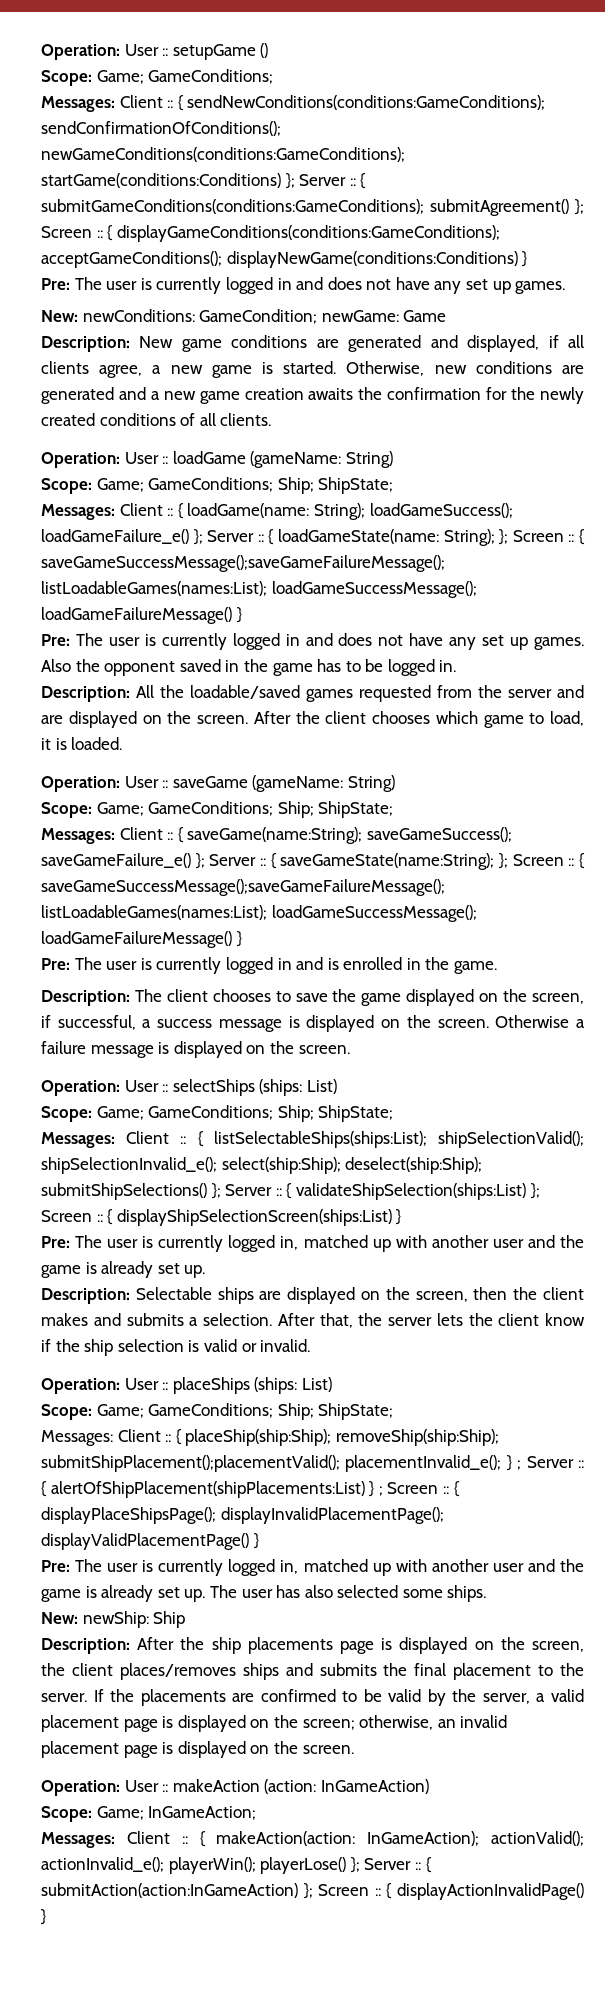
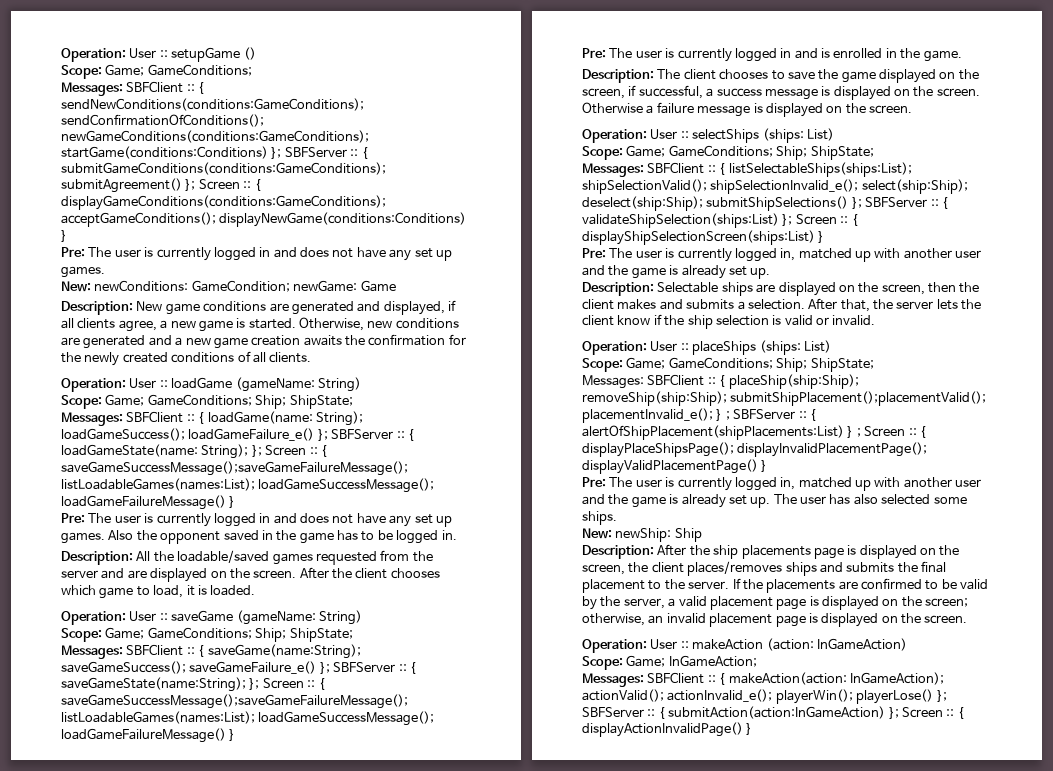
- Messages: Client :: { sendNewConditions(conditions:GameConditions); sendConfirmationOfConditions(); newGameConditions(conditions:GameConditions); startGame(conditions:Conditions) }; Server :: { submitGameConditions(conditions:GameConditions); submitAgreement() }; Screen :: { displayGameConditions(conditions:GameConditions); acceptGameConditions(); displayNewGame(conditions:Conditions) }
+ Messages: SBFClient :: { sendNewConditions(conditions:GameConditions); sendConfirmationOfConditions(); newGameConditions(conditions:GameConditions); startGame(conditions:Conditions) }; SBFServer :: { submitGameConditions(conditions:GameConditions); submitAgreement() }; Screen :: { displayGameConditions(conditions:GameConditions); acceptGameConditions(); displayNewGame(conditions:Conditions) }
- Messages: Client :: { loadGame(name: String); loadGameSuccess(); loadGameFailure_e() }; Server :: { loadGameState(name: String); }; Screen :: { saveGameSuccessMessage();saveGameFailureMessage(); listLoadableGames(names:List); loadGameSuccessMessage(); loadGameFailureMessage() }
+ Messages: SBFClient :: { loadGame(name: String); loadGameSuccess(); loadGameFailure_e() }; SBFServer :: { loadGameState(name: String); }; Screen :: { saveGameSuccessMessage();saveGameFailureMessage(); listLoadableGames(names:List); loadGameSuccessMessage(); loadGameFailureMessage() }
- Messages: Client :: { saveGame(name:String); saveGameSuccess(); saveGameFailure_e() }; Server :: { saveGameState(name:String); }; Screen :: { saveGameSuccessMessage();saveGameFailureMessage(); listLoadableGames(names:List); loadGameSuccessMessage(); loadGameFailureMessage() }
+ Messages: SBFClient :: { saveGame(name:String); saveGameSuccess(); saveGameFailure_e() }; SBFServer :: { saveGameState(name:String); }; Screen :: { saveGameSuccessMessage();saveGameFailureMessage(); listLoadableGames(names:List); loadGameSuccessMessage(); loadGameFailureMessage() }
- Messages: Client :: { listSelectableShips(ships:List); shipSelectionValid(); shipSelectionInvalid_e(); select(ship:Ship); deselect(ship:Ship); submitShipSelections() }; Server :: { validateShipSelection(ships:List) }; Screen :: { displayShipSelectionScreen(ships:List) }
+ Messages: SBFClient :: { listSelectableShips(ships:List); shipSelectionValid(); shipSelectionInvalid_e(); select(ship:Ship); deselect(ship:Ship); submitShipSelections() }; SBFServer :: { validateShipSelection(ships:List) }; Screen :: { displayShipSelectionScreen(ships:List) }
- Messages: Client :: { placeShip(ship:Ship); removeShip(ship:Ship); submitShipPlacement();placementValid(); placementInvalid_e(); } ; Server :: { alertOfShipPlacement(shipPlacements:List) } ; Screen :: { displayPlaceShipsPage(); displayInvalidPlacementPage(); displayValidPlacementPage() }
+ Messages: SBFClient :: { placeShip(ship:Ship); removeShip(ship:Ship); submitShipPlacement();placementValid(); placementInvalid_e(); } ; SBFServer :: { alertOfShipPlacement(shipPlacements:List) } ; Screen :: { displayPlaceShipsPage(); displayInvalidPlacementPage(); displayValidPlacementPage() }
- Messages: Client :: { makeAction(action: InGameAction); actionValid(); actionInvalid_e(); playerWin(); playerLose() }; Server :: { submitAction(action:InGameAction) }; Screen :: { displayActionInvalidPage() }
+ Messages: SBFClient :: { makeAction(action: InGameAction); actionValid(); actionInvalid_e(); playerWin(); playerLose() }; SBFServer :: { submitAction(action:InGameAction) }; Screen :: { displayActionInvalidPage() }

